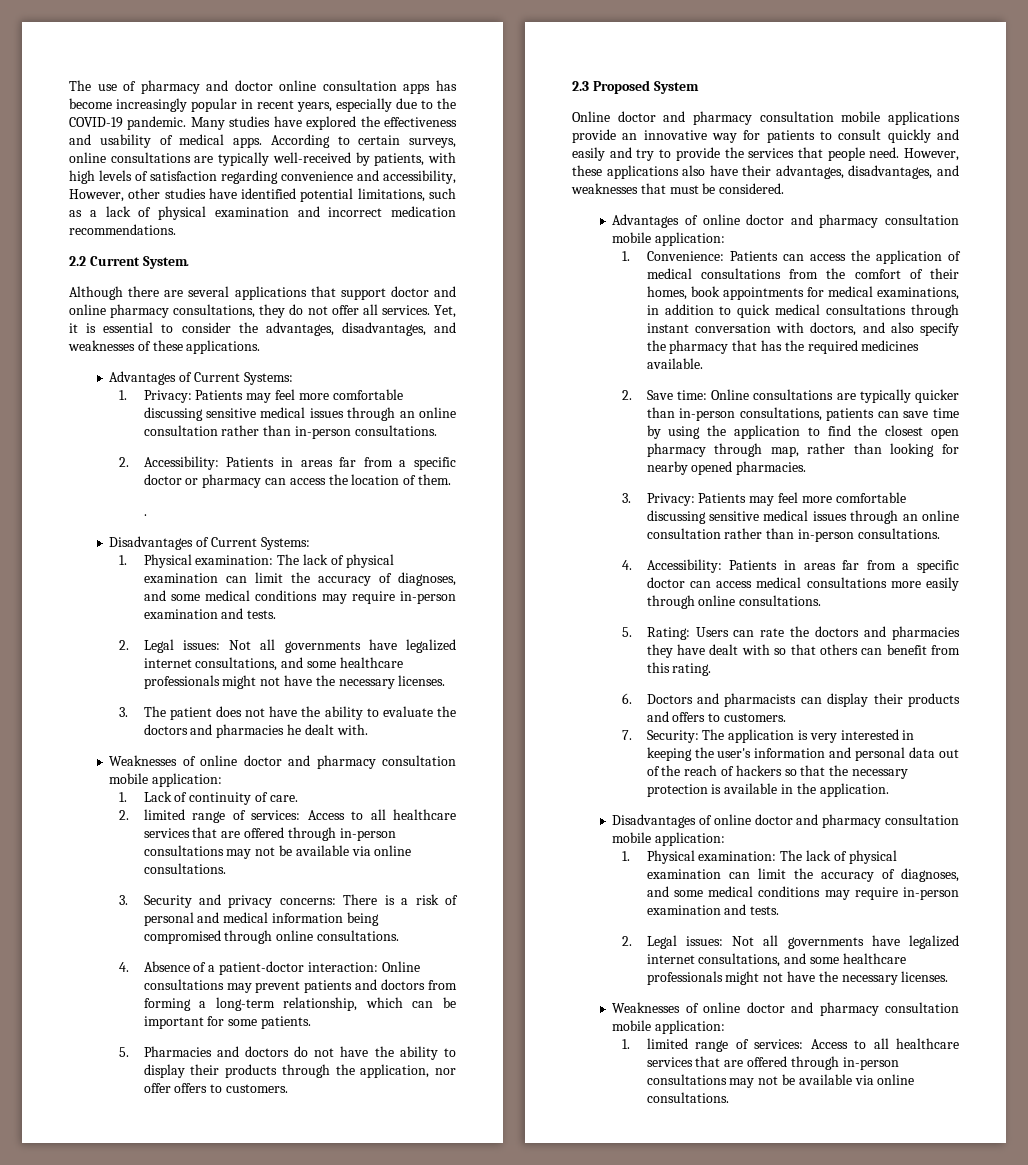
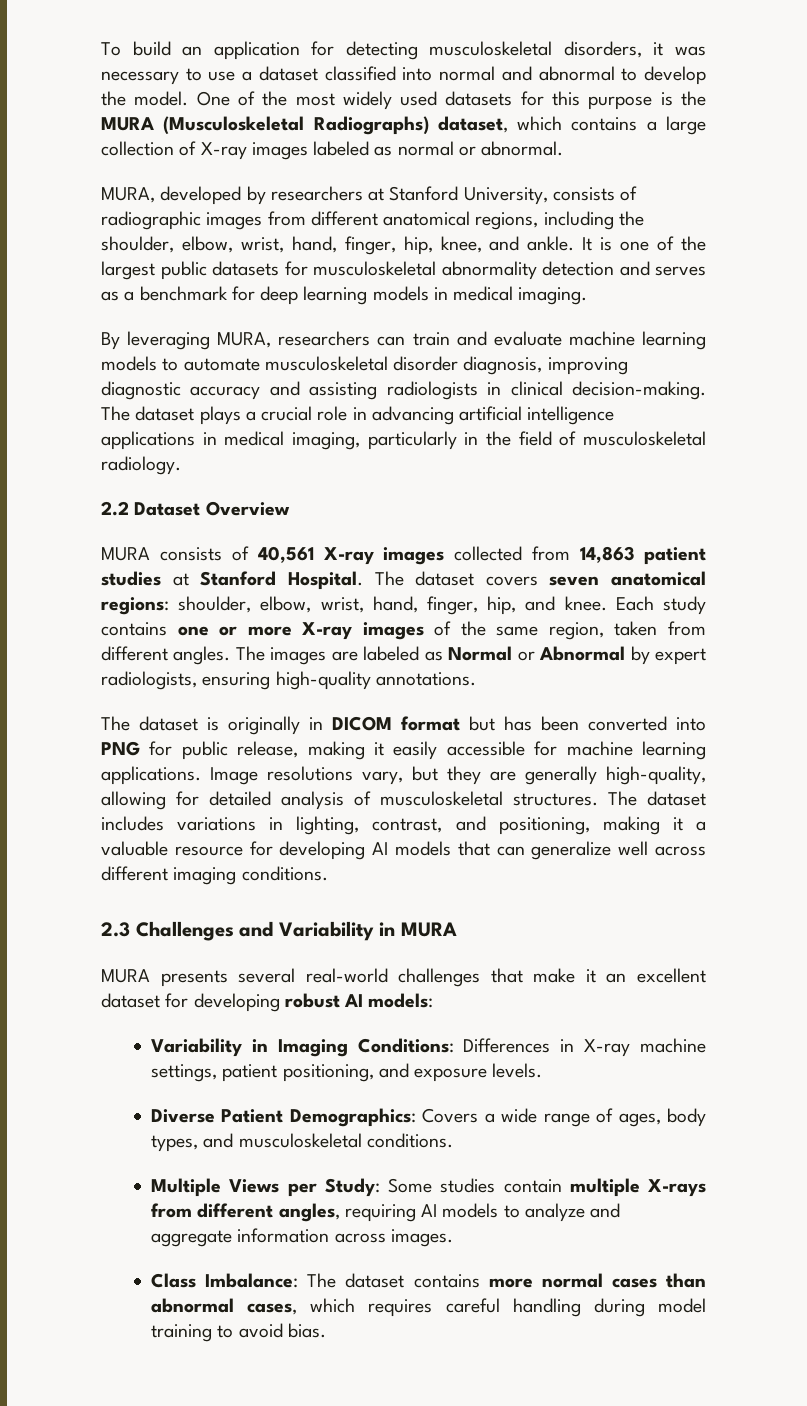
- The use of pharmacy and doctor online consultation apps has become increasingly popular in recent years, especially due to the COVID-19 pandemic. Many studies have explored the effectiveness and usability of medical apps. According to certain surveys, online consultations are typically well-received by patients, with high levels of satisfaction regarding convenience and accessibility, However, other studies have identified potential limitations, such as a lack of physical examination and incorrect medication recommendations.
- 2.2 Current System.
- Although there are several applications that support doctor and online pharmacy consultations, they do not offer all services. Yet, it is essential to consider the advantages, disadvantages, and weaknesses of these applications.
- Advantages of Current Systems:
- 1. Privacy: Patients may feel more comfortable discussing sensitive medical issues through an online consultation rather than in-person consultations.
- 2. Accessibility: Patients in areas far from a specific doctor or pharmacy can access the location of them.
- .
- Disadvantages of Current Systems:
- 1. Physical examination: The lack of physical examination can limit the accuracy of diagnoses, and some medical conditions may require in-person examination and tests.
- 2. Legal issues: Not all governments have legalized internet consultations, and some healthcare professionals might not have the necessary licenses.
- 3. The patient does not have the ability to evaluate the doctors and pharmacies he dealt with.
- Weaknesses of online doctor and pharmacy consultation mobile application:
- 1. Lack of continuity of care.
- 2. limited range of services: Access to all healthcare services that are offered through in-person consultations may not be available via online consultations.
- 3. Security and privacy concerns: There is a risk of personal and medical information being compromised through online consultations.
- 4. Absence of a patient-doctor interaction: Online consultations may prevent patients and doctors from forming a long-term relationship, which can be important for some patients.
- 5. Pharmacies and doctors do not have the ability to display their products through the application, nor offer offers to customers.
- 2.3 Proposed System
- Online doctor and pharmacy consultation mobile applications provide an innovative way for patients to consult quickly and easily and try to provide the services that people need. However, these applications also have their advantages, disadvantages, and weaknesses that must be considered.
- Advantages of online doctor and pharmacy consultation mobile application:
- 1. Convenience: Patients can access the application of medical consultations from the comfort of their homes, book appointments for medical examinations, in addition to quick medical consultations through instant conversation with doctors, and also specify the pharmacy that has the required medicines available.
- 2. Save time: Online consultations are typically quicker than in-person consultations, patients can save time by using the application to find the closest open pharmacy through map, rather than looking for nearby opened pharmacies.
- 3. Privacy: Patients may feel more comfortable discussing sensitive medical issues through an online consultation rather than in-person consultations.
- 4. Accessibility: Patients in areas far from a specific doctor can access medical consultations more easily through online consultations.
- 5. Rating: Users can rate the doctors and pharmacies they have dealt with so that others can benefit from this rating.
- 6. Doctors and pharmacists can display their products and offers to customers.
- 7. Security: The application is very interested in keeping the user's information and personal data out of the reach of hackers so that the necessary protection is available in the application.
- Disadvantages of online doctor and pharmacy consultation mobile application:
- 1. Physical examination: The lack of physical examination can limit the accuracy of diagnoses, and some medical conditions may require in-person examination and tests.
- 2. Legal issues: Not all governments have legalized internet consultations, and some healthcare professionals might not have the necessary licenses.
- Weaknesses of online doctor and pharmacy consultation mobile application:
- 1. limited range of services: Access to all healthcare services that are offered through in-person consultations may not be available via online consultations.
+ To build an application for detecting musculoskeletal disorders, it was necessary to use a dataset classified into normal and abnormal to develop the model. One of the most widely used datasets for this purpose is the MURA (Musculoskeletal Radiographs) dataset, which contains a large collection of X-ray images labeled as normal or abnormal.
+ MURA, developed by researchers at Stanford University, consists of radiographic images from different anatomical regions, including the shoulder, elbow, wrist, hand, finger, hip, knee, and ankle. It is one of the largest public datasets for musculoskeletal abnormality detection and serves as a benchmark for deep learning models in medical imaging.
+ By leveraging MURA, researchers can train and evaluate machine learning models to automate musculoskeletal disorder diagnosis, improving diagnostic accuracy and assisting radiologists in clinical decision-making. The dataset plays a crucial role in advancing artificial intelligence applications in medical imaging, particularly in the field of musculoskeletal radiology.
+ 2.2 Dataset Overview
+ MURA consists of 40,561 X-ray images collected from 14,863 patient studies at Stanford Hospital. The dataset covers seven anatomical regions: shoulder, elbow, wrist, hand, finger, hip, and knee. Each study contains one or more X-ray images of the same region, taken from different angles. The images are labeled as Normal or Abnormal by expert radiologists, ensuring high-quality annotations.
+ The dataset is originally in DICOM format but has been converted into PNG for public release, making it easily accessible for machine learning applications. Image resolutions vary, but they are generally high-quality, allowing for detailed analysis of musculoskeletal structures. The dataset includes variations in lighting, contrast, and positioning, making it a valuable resource for developing AI models that can generalize well across different imaging conditions.
+ 2.3 Challenges and Variability in MURA
+ MURA presents several real-world challenges that make it an excellent dataset for developing robust AI models:
+ Variability in Imaging Conditions: Differences in X-ray machine settings, patient positioning, and exposure levels.
+ Diverse Patient Demographics: Covers a wide range of ages, body types, and musculoskeletal conditions.
+ Multiple Views per Study: Some studies contain multiple X-rays from different angles, requiring AI models to analyze and aggregate information across images.
+ Class Imbalance: The dataset contains more normal cases than abnormal cases, which requires careful handling during model training to avoid bias.

